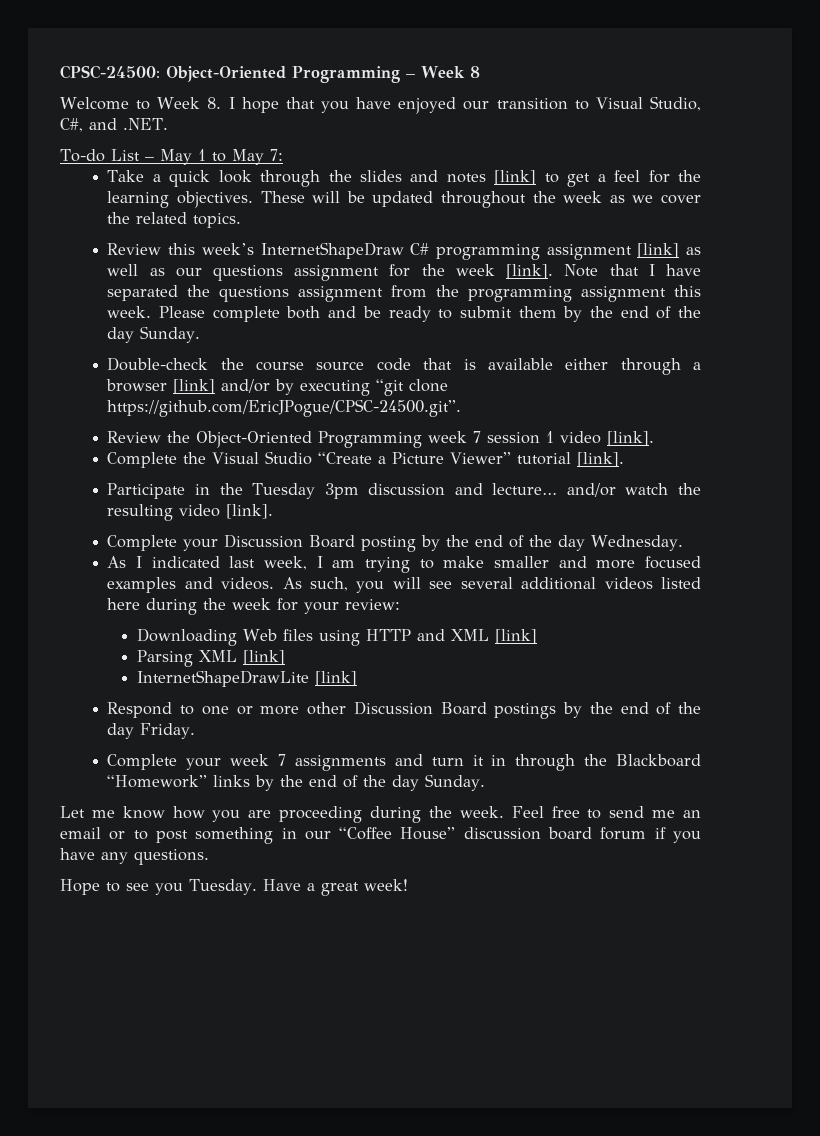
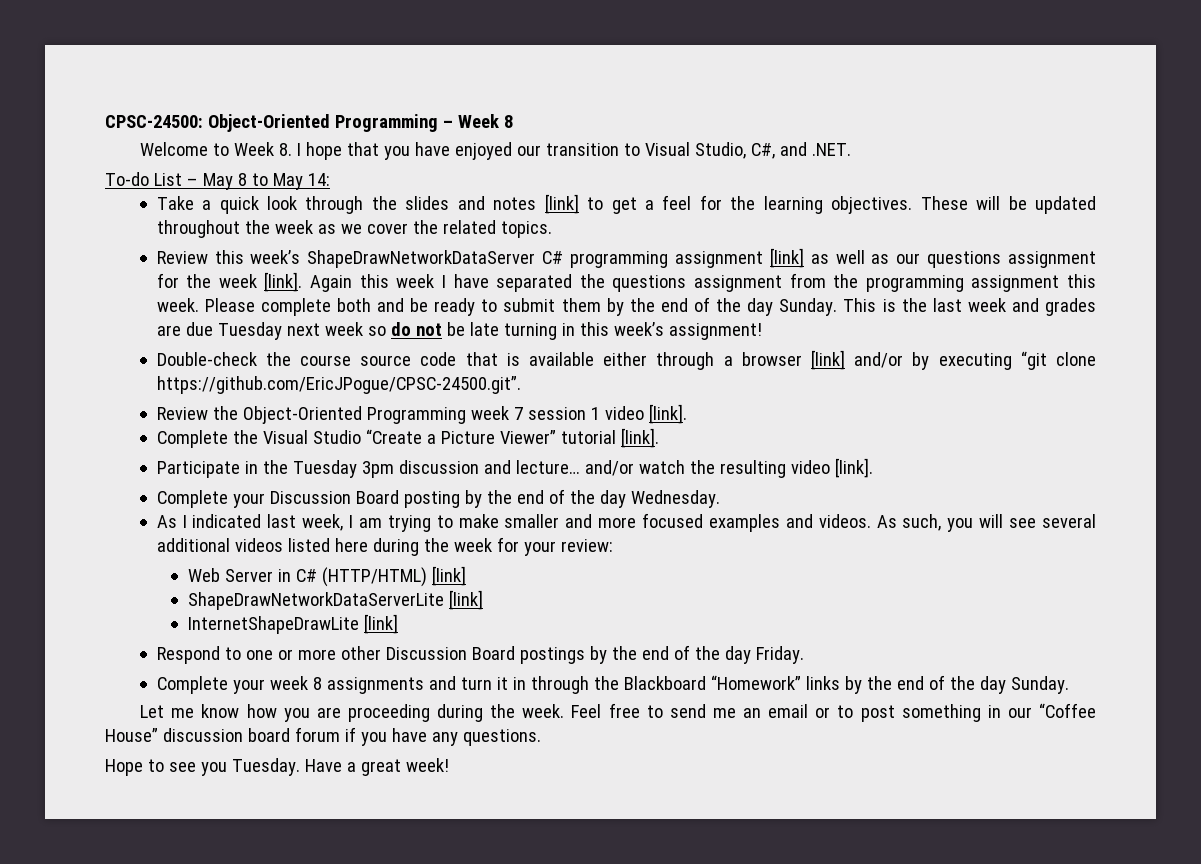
- To-do List – May 1 to May 7:
+ To-do List – May 8 to May 14:
- Review this week’s InternetShapeDraw C# programming assignment [link] as well as our questions assignment for the week [link].
+ Review this week’s ShapeDrawNetworkDataServer C# programming assignment [link] as well as our questions assignment for the week [link].
- Note that I have separated the questions assignment from the programming assignment this week.
+ Again this week I have separated the questions assignment from the programming assignment this week.
+ This is the last week and grades are due Tuesday next week so do not be late turning in this week’s assignment!
- Downloading Web files using HTTP and XML [link]
- Parsing XML [link]
+ Web Server in C# (HTTP/HTML) [link]
+ ShapeDrawNetworkDataServerLite [link]
- Complete your week 7 assignments and turn it in through the Blackboard “Homework” links by the end of the day Sunday.
+ Complete your week 8 assignments and turn it in through the Blackboard “Homework” links by the end of the day Sunday.

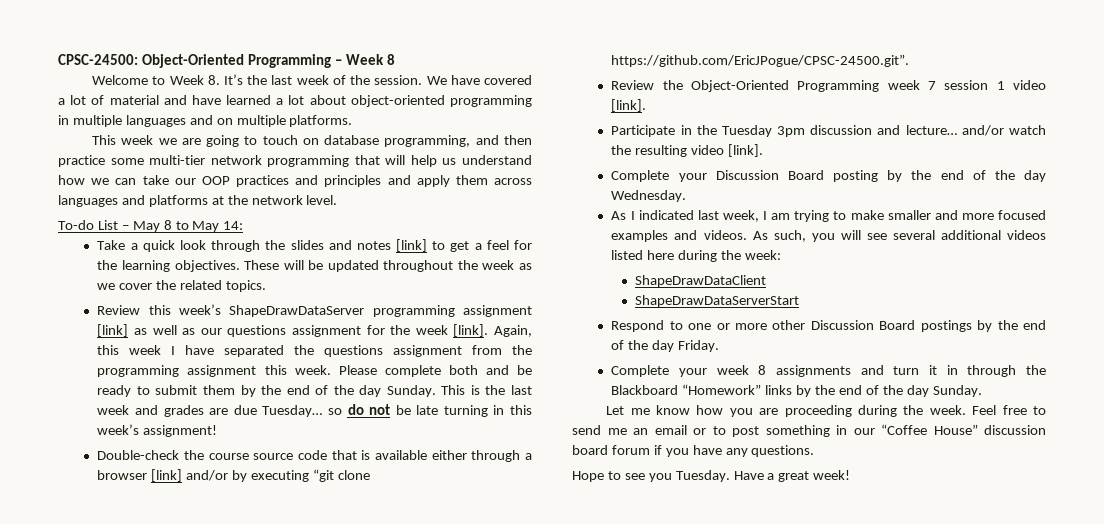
- Welcome to Week 8. I hope that you have enjoyed our transition to Visual Studio, C#, and .NET.
+ Welcome to Week 8. It’s the last week of the session. We have covered a lot of material and have learned a lot about object-oriented programming in multiple languages and on multiple platforms.
+ This week we are going to touch on database programming, and then practice some multi-tier network programming that will help us understand how we can take our OOP practices and principles and apply them across languages and platforms at the network level.
- Review this week’s ShapeDrawNetworkDataServer C# programming assignment [link] as well as our questions assignment for the week [link].
+ Review this week’s ShapeDrawDataServer programming assignment [link] as well as our questions assignment for the week [link].
- Again this week I have separated the questions assignment from the programming assignment this week.
+ Again, this week I have separated the questions assignment from the programming assignment this week.
- This is the last week and grades are due Tuesday next week so do not be late turning in this week’s assignment!
+ This is the last week and grades are due Tuesday… so do not be late turning in this week’s assignment!
- Complete the Visual Studio “Create a Picture Viewer” tutorial [link].
- As such, you will see several additional videos listed here during the week for your review:
- Web Server in C# (HTTP/HTML) [link]
- ShapeDrawNetworkDataServerLite [link]
- InternetShapeDrawLite [link]
+ As such, you will see several additional videos listed here during the week:
+ ShapeDrawDataClient
+ ShapeDrawDataServerStart

